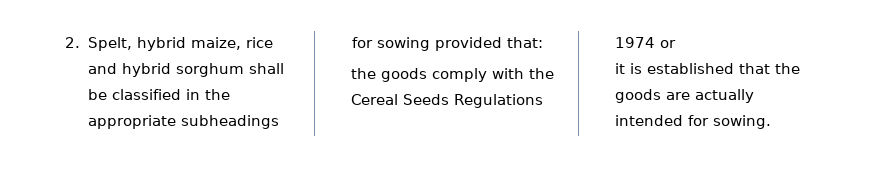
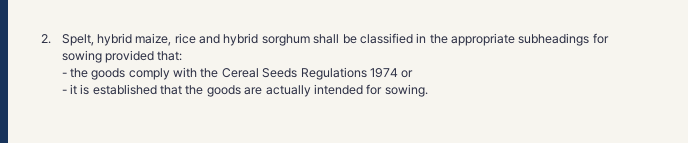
- the goods comply with the Cereal Seeds Regulations 1974 or
+ - the goods comply with the Cereal Seeds Regulations 1974 or
- it is established that the goods are actually intended for sowing.
+ - it is established that the goods are actually intended for sowing.

